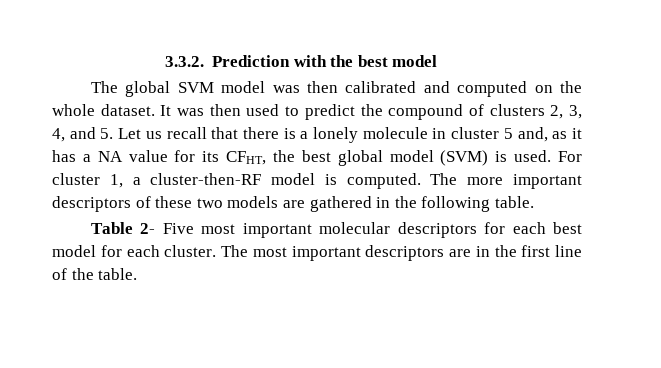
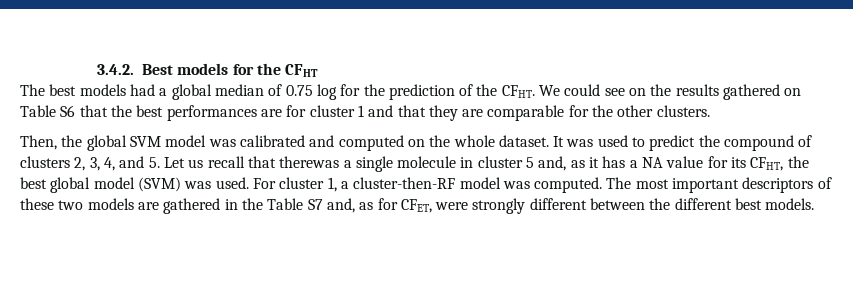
- 3.3.2. Prediction with the best model
- The global SVM model was then calibrated and computed on the whole dataset.
+ 3.4.2. Best models for the CFHT
+ The best models had a global median of 0.75 log for the prediction of the CFHT. We could see on the results gathered on Table S6 that the best performances are for cluster 1 and that they are comparable for the other clusters.
+ Then, the global SVM model was calibrated and computed on the whole dataset.
- It was then used to predict the compound of clusters 2, 3, 4, and 5. Let us recall that there is a lonely molecule in cluster 5 and, as it has a NA value for its CFHT, the best global model (SVM) is used.
+ It was used to predict the compound of clusters 2, 3, 4, and 5. Let us recall that therewas a single molecule in cluster 5 and, as it has a NA value for its CFHT, the best global model (SVM) was used.
- For cluster 1, a cluster-then-RF model is computed.
+ For cluster 1, a cluster-then-RF model was computed.
- The more important descriptors of these two models are gathered in the following table.
- Table 2- Five most important molecular descriptors for each best model for each cluster. The most important descriptors are in the first line of the table.
+ The most important descriptors of these two models are gathered in the Table S7 and, as for CFET, were strongly different between the different best models.

